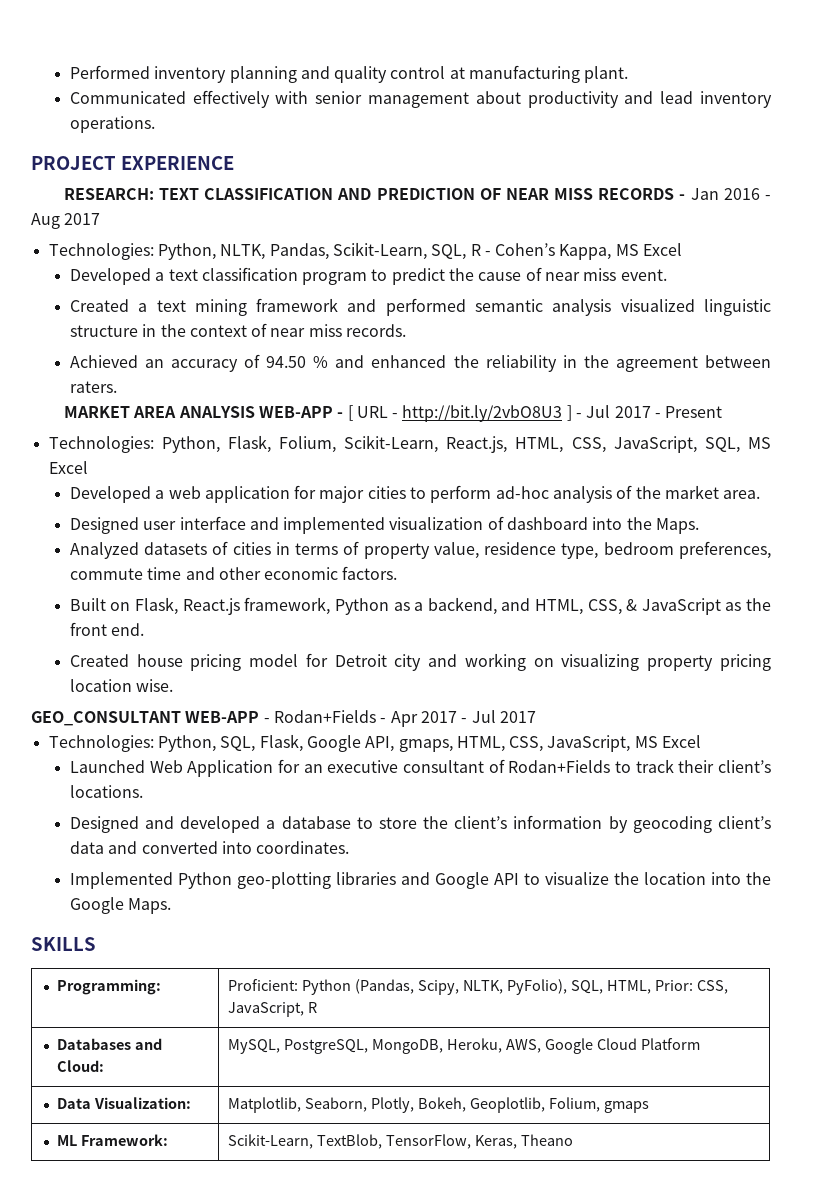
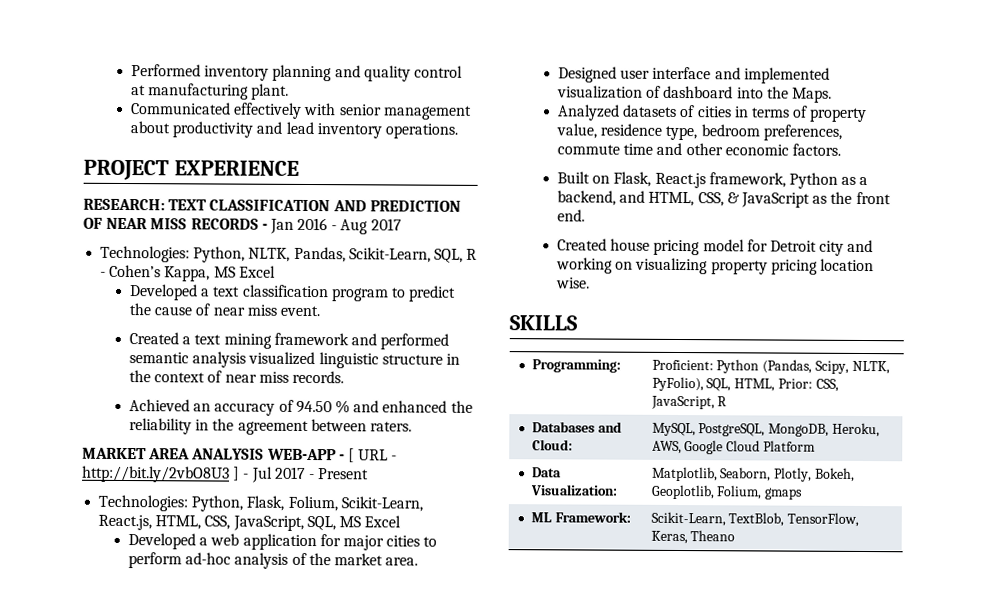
- GEO_CONSULTANT WEB-APP - Rodan+Fields - Apr 2017 - Jul 2017
- Technologies: Python, SQL, Flask, Google API, gmaps, HTML, CSS, JavaScript, MS Excel
- Launched Web Application for an executive consultant of Rodan+Fields to track their client’s locations.
- Designed and developed a database to store the client’s information by geocoding client’s data and converted into coordinates.
- Implemented Python geo-plotting libraries and Google API to visualize the location into the Google Maps.

